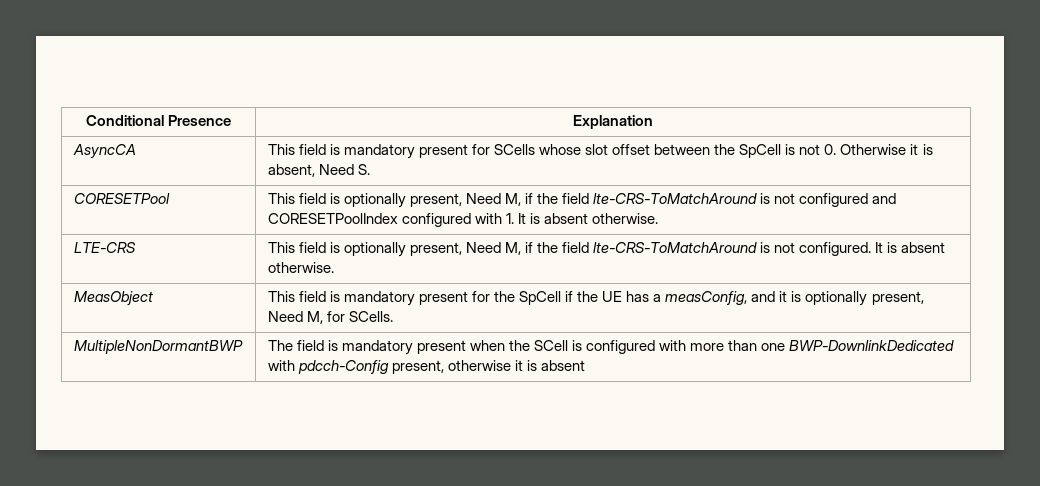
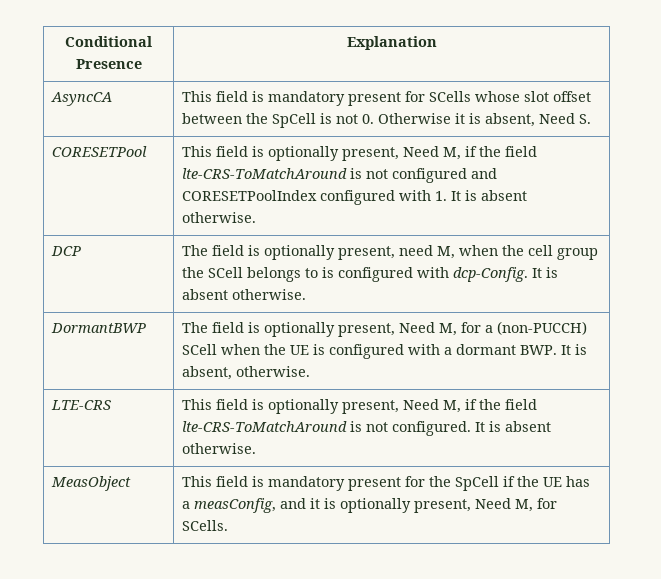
+ DCP | The field is optionally present, need M, when the cell group the SCell belongs to is configured with dcp-Config. It is absent otherwise.
+ DormantBWP | The field is optionally present, Need M, for a (non-PUCCH) SCell when the UE is configured with a dormant BWP. It is absent, otherwise.
- MultipleNonDormantBWP | The field is mandatory present when the SCell is configured with more than one BWP-DownlinkDedicated with pdcch-Config present, otherwise it is absent

